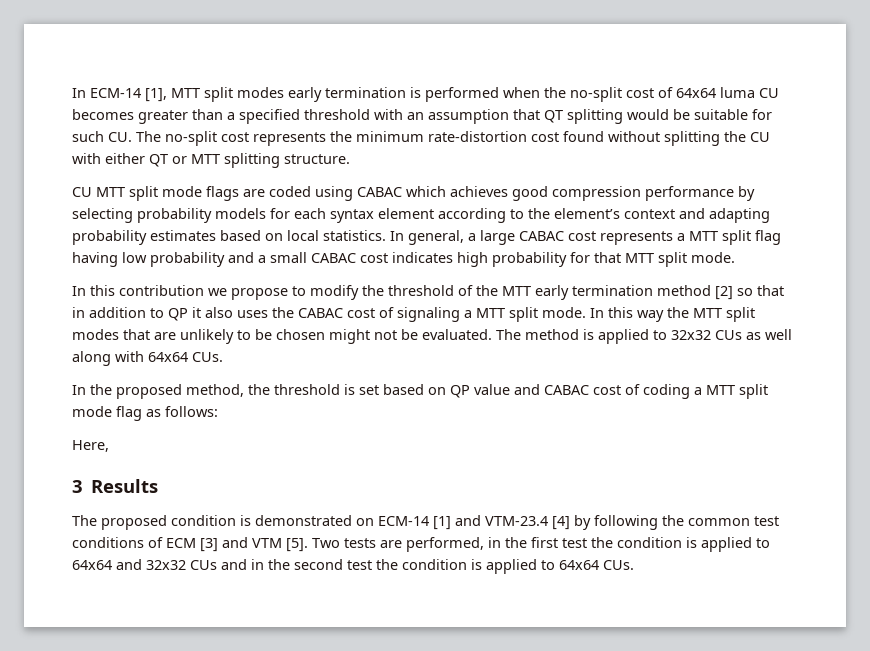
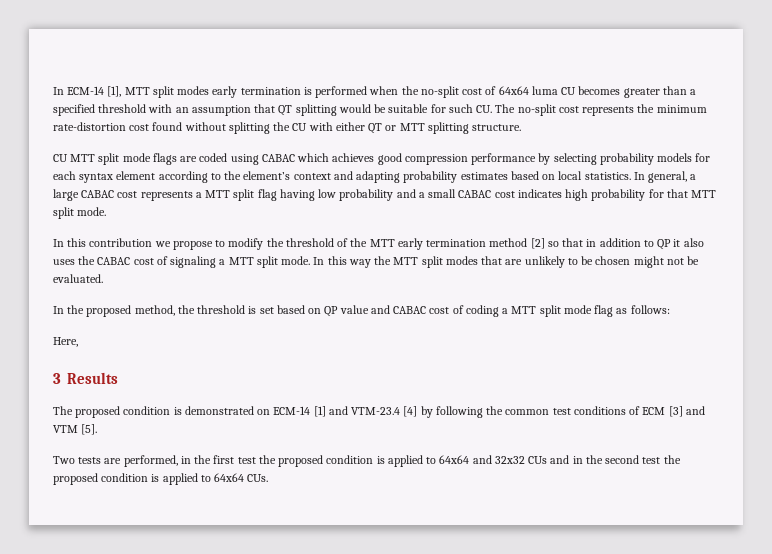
- The method is applied to 32x32 CUs as well along with 64x64 CUs.
- The proposed condition is demonstrated on ECM-14 [1] and VTM-23.4 [4] by following the common test conditions of ECM [3] and VTM [5]. Two tests are performed, in the first test the condition is applied to 64x64 and 32x32 CUs and in the second test the condition is applied to 64x64 CUs.
+ The proposed condition is demonstrated on ECM-14 [1] and VTM-23.4 [4] by following the common test conditions of ECM [3] and VTM [5].
+ Two tests are performed, in the first test the proposed condition is applied to 64x64 and 32x32 CUs and in the second test the proposed condition is applied to 64x64 CUs.

